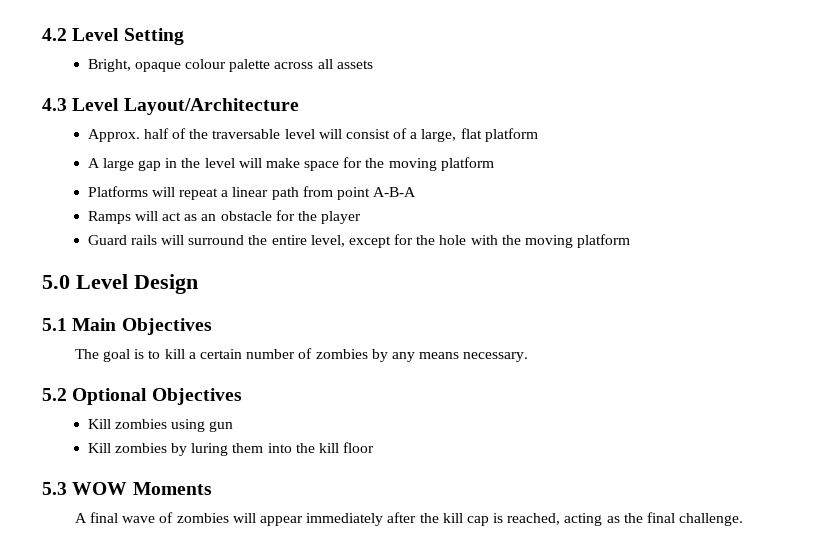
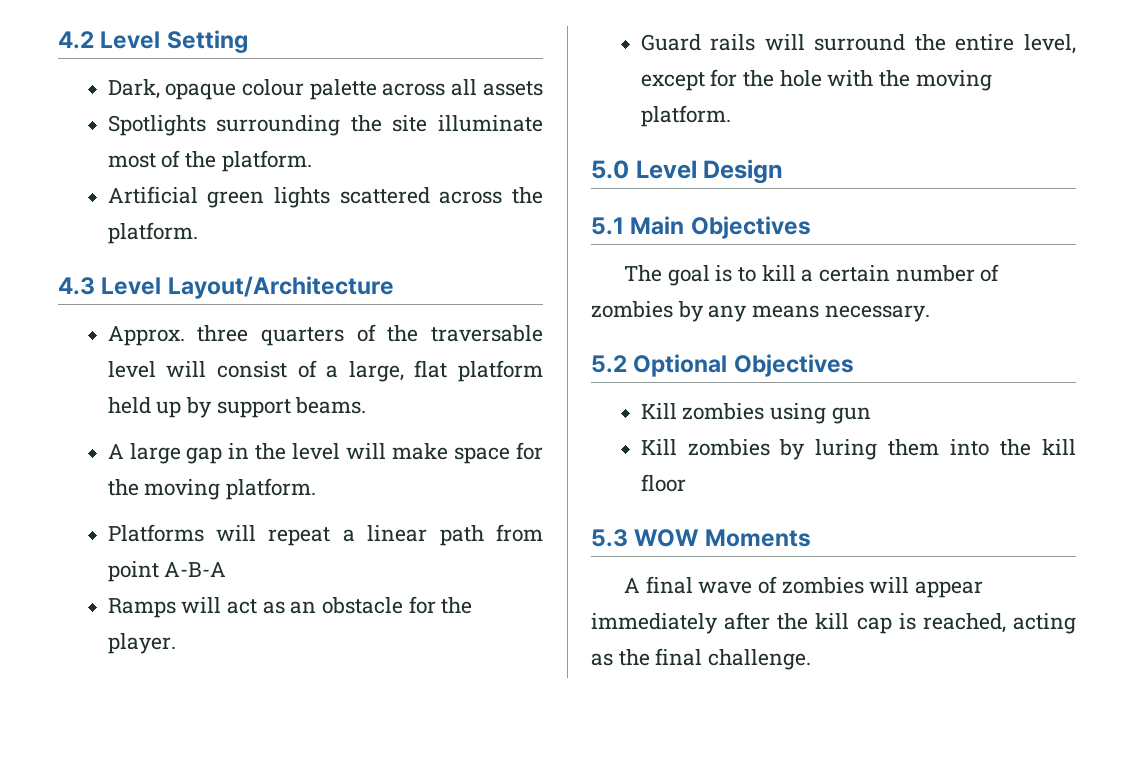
- Bright, opaque colour palette across all assets
+ Dark, opaque colour palette across all assets
+ Spotlights surrounding the site illuminate most of the platform.
+ Artificial green lights scattered across the platform.
- Approx. half of the traversable level will consist of a large, flat platform
+ Approx. three quarters of the traversable level will consist of a large, flat platform held up by support beams.
- A large gap in the level will make space for the moving platform
+ A large gap in the level will make space for the moving platform.
- Ramps will act as an obstacle for the player
+ Ramps will act as an obstacle for the player.
- Guard rails will surround the entire level, except for the hole with the moving platform
+ Guard rails will surround the entire level, except for the hole with the moving platform.

